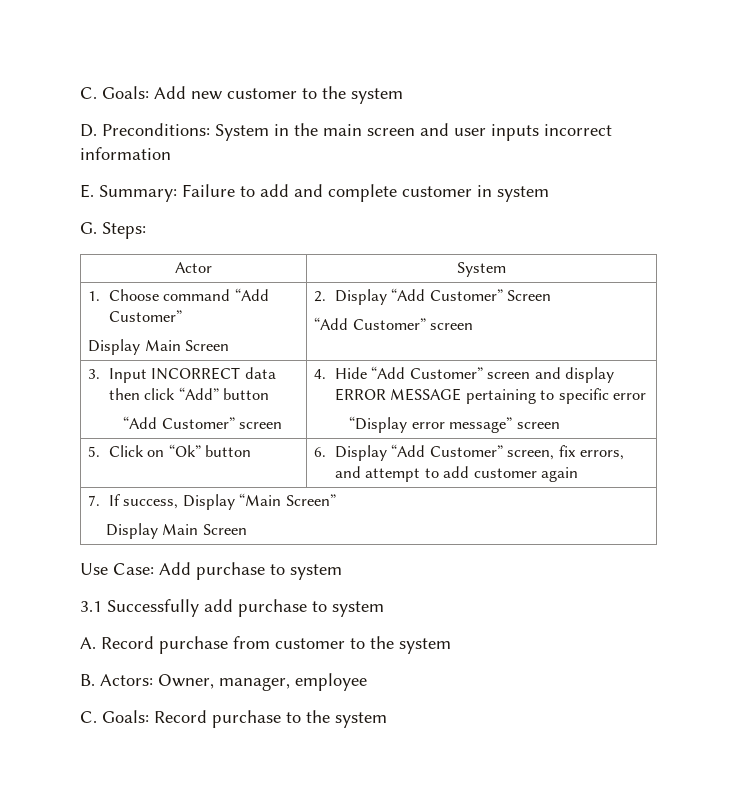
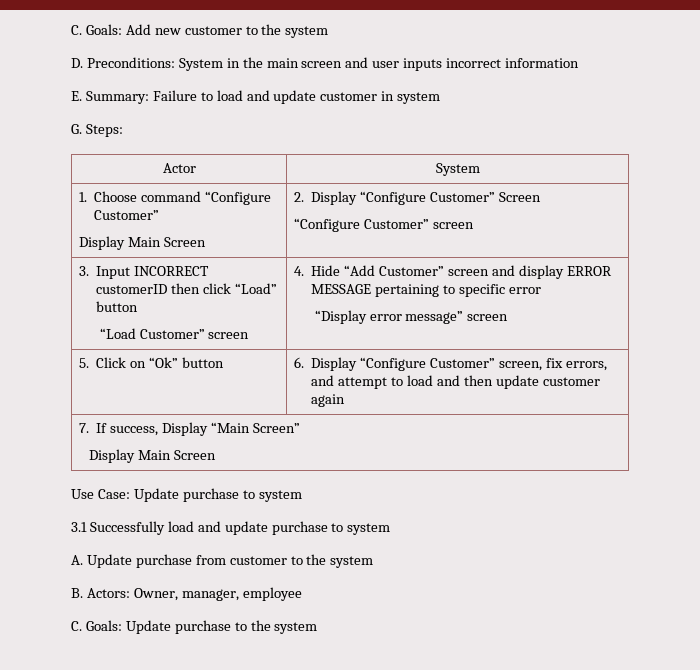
- E. Summary: Failure to add and complete customer in system
+ E. Summary: Failure to load and update customer in system
- 1. Choose command “Add Customer”
- Display Main Screen | 2. Display “Add Customer” Screen
- “Add Customer” screen
+ 1. Choose command “Configure Customer”
+ Display Main Screen | 2. Display “Configure Customer” Screen
+ “Configure Customer” screen
- 3. Input INCORRECT data then click “Add” button
- “Add Customer” screen | 4. Hide “Add Customer” screen and display ERROR MESSAGE pertaining to specific error
+ 3. Input INCORRECT customerID then click “Load” button
+ “Load Customer” screen | 4. Hide “Add Customer” screen and display ERROR MESSAGE pertaining to specific error
- 5. Click on “Ok” button | 6. Display “Add Customer” screen, fix errors, and attempt to add customer again
+ 5. Click on “Ok” button | 6. Display “Configure Customer” screen, fix errors, and attempt to load and then update customer again
- Use Case: Add purchase to system
+ Use Case: Update purchase to system
- 3.1 Successfully add purchase to system
+ 3.1 Successfully load and update purchase to system
- A. Record purchase from customer to the system
+ A. Update purchase from customer to the system
- C. Goals: Record purchase to the system
+ C. Goals: Update purchase to the system

